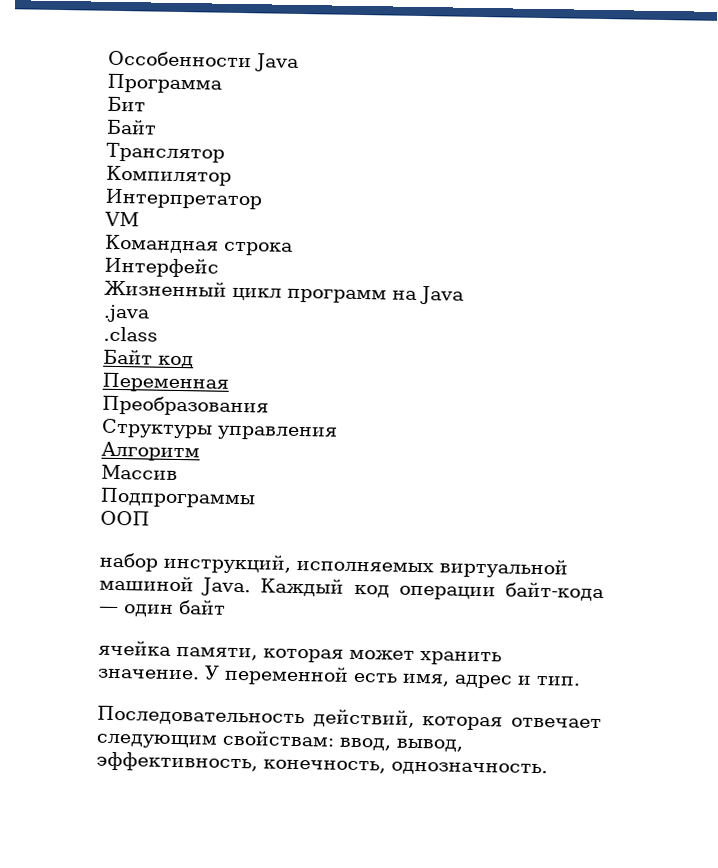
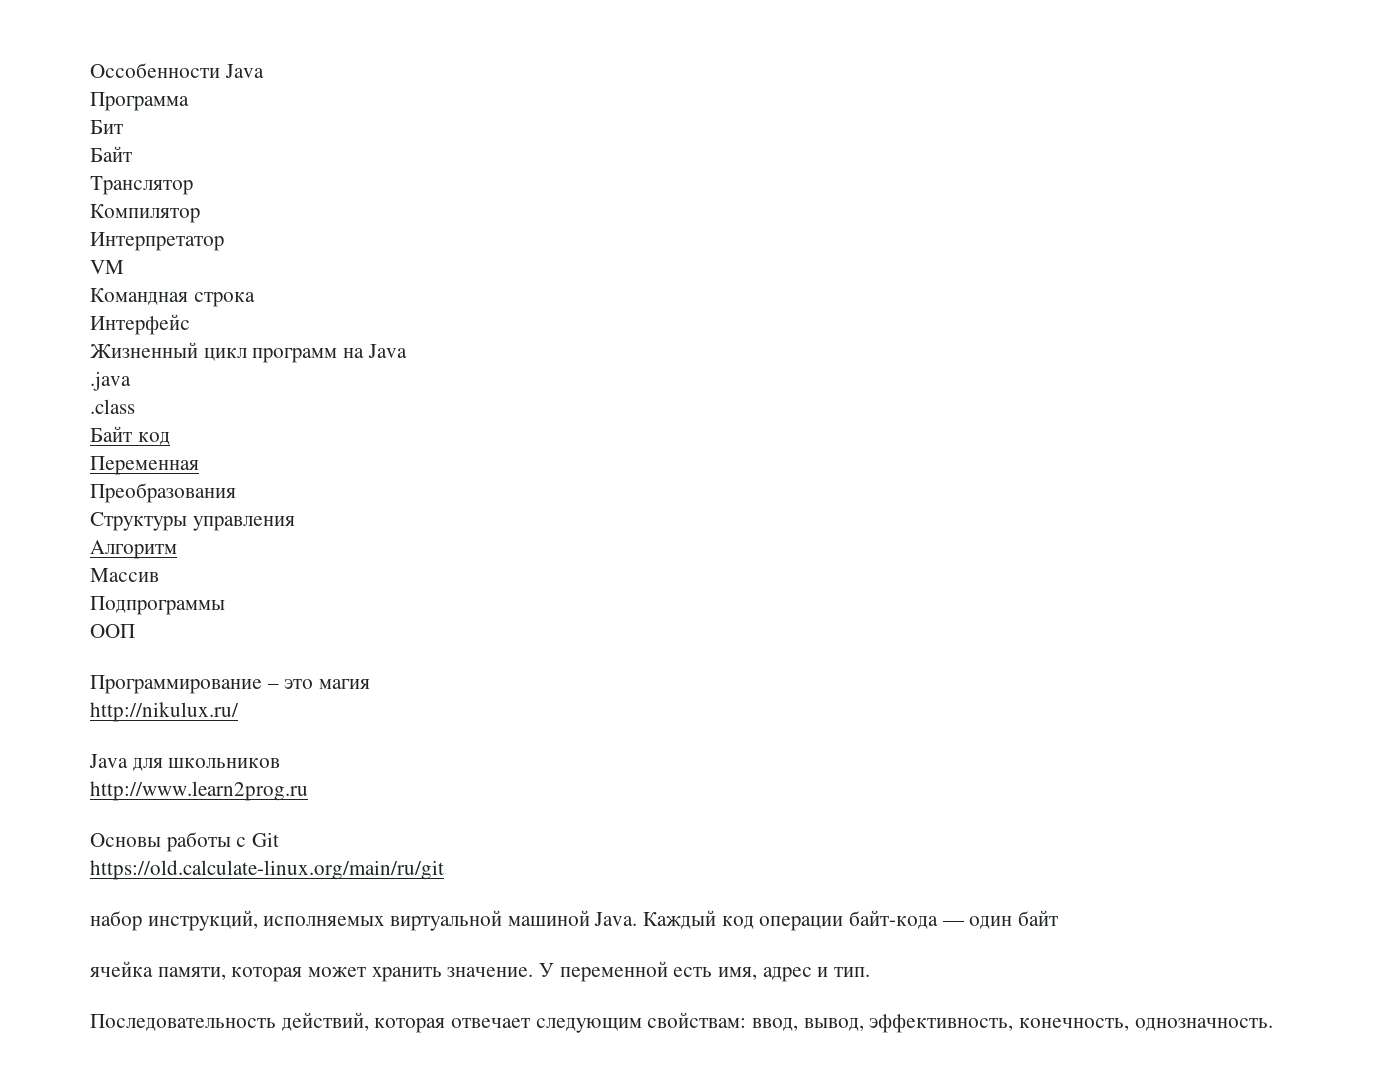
+ Программирование – это магия
+ http://nikulux.ru/
+ Java для школьников
+ http://www.learn2prog.ru
+ Основы работы с Git
+ https://old.calculate-linux.org/main/ru/git

